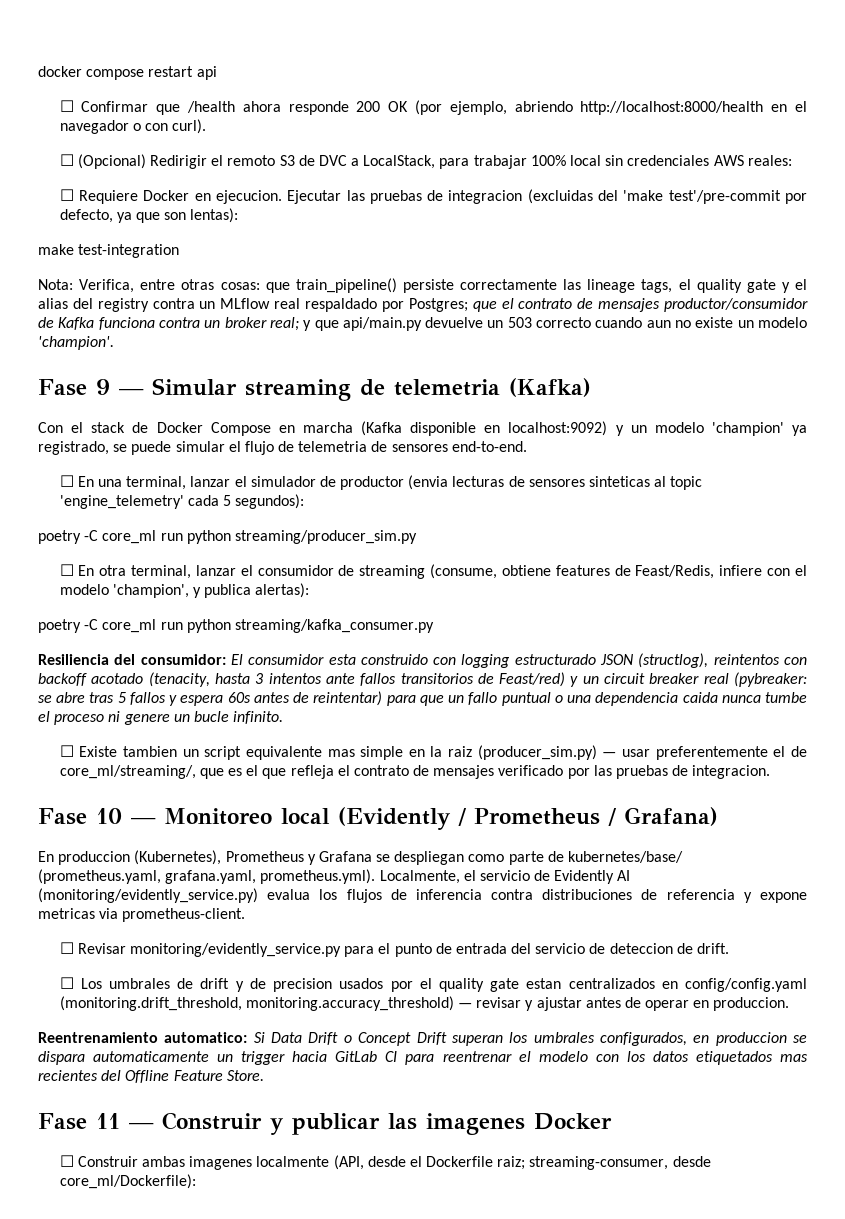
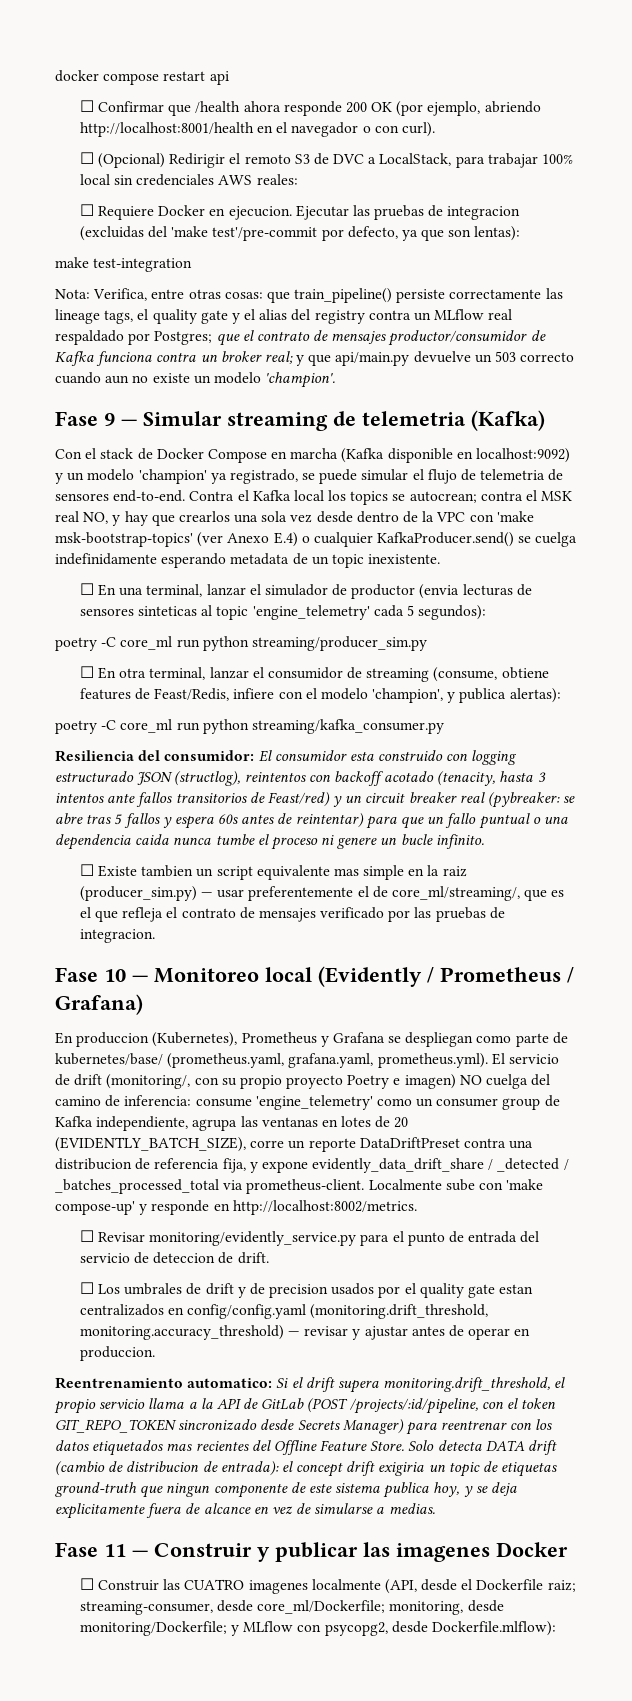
- ☐ Confirmar que /health ahora responde 200 OK (por ejemplo, abriendo http://localhost:8000/health en el navegador o con curl).
+ ☐ Confirmar que /health ahora responde 200 OK (por ejemplo, abriendo http://localhost:8001/health en el navegador o con curl).
+ Contra el Kafka local los topics se autocrean; contra el MSK real NO, y hay que crearlos una sola vez desde dentro de la VPC con 'make msk-bootstrap-topics' (ver Anexo E.4) o cualquier KafkaProducer.send() se cuelga indefinidamente esperando metadata de un topic inexistente.
- En produccion (Kubernetes), Prometheus y Grafana se despliegan como parte de kubernetes/base/ (prometheus.yaml, grafana.yaml, prometheus.yml). Localmente, el servicio de Evidently AI (monitoring/evidently_service.py) evalua los flujos de inferencia contra distribuciones de referencia y expone metricas via prometheus-client.
+ En produccion (Kubernetes), Prometheus y Grafana se despliegan como parte de kubernetes/base/ (prometheus.yaml, grafana.yaml, prometheus.yml). El servicio de drift (monitoring/, con su propio proyecto Poetry e imagen) NO cuelga del camino de inferencia: consume 'engine_telemetry' como un consumer group de Kafka independiente, agrupa las ventanas en lotes de 20 (EVIDENTLY_BATCH_SIZE), corre un reporte DataDriftPreset contra una distribucion de referencia fija, y expone evidently_data_drift_share / _detected / _batches_processed_total via prometheus-client. Localmente sube con 'make compose-up' y responde en http://localhost:8002/metrics.
- Reentrenamiento automatico: Si Data Drift o Concept Drift superan los umbrales configurados, en produccion se dispara automaticamente un trigger hacia GitLab CI para reentrenar el modelo con los datos etiquetados mas recientes del Offline Feature Store.
+ Reentrenamiento automatico: Si el drift supera monitoring.drift_threshold, el propio servicio llama a la API de GitLab (POST /projects/:id/pipeline, con el token GIT_REPO_TOKEN sincronizado desde Secrets Manager) para reentrenar con los datos etiquetados mas recientes del Offline Feature Store. Solo detecta DATA drift (cambio de distribucion de entrada): el concept drift exigiria un topic de etiquetas ground-truth que ningun componente de este sistema publica hoy, y se deja explicitamente fuera de alcance en vez de simularse a medias.
- ☐ Construir ambas imagenes localmente (API, desde el Dockerfile raiz; streaming-consumer, desde core_ml/Dockerfile):
+ ☐ Construir las CUATRO imagenes localmente (API, desde el Dockerfile raiz; streaming-consumer, desde core_ml/Dockerfile; monitoring, desde monitoring/Dockerfile; y MLflow con psycopg2, desde Dockerfile.mlflow):

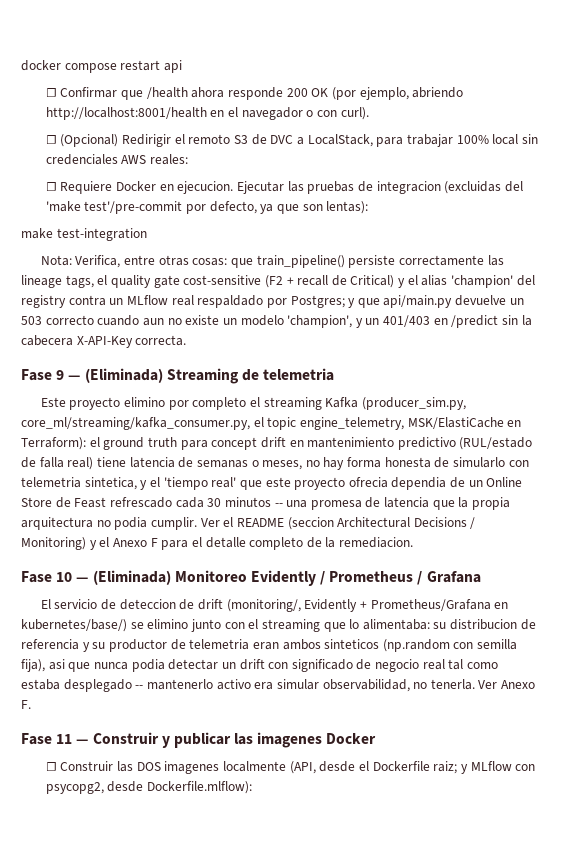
- Nota: Verifica, entre otras cosas: que train_pipeline() persiste correctamente las lineage tags, el quality gate y el alias del registry contra un MLflow real respaldado por Postgres; que el contrato de mensajes productor/consumidor de Kafka funciona contra un broker real; y que api/main.py devuelve un 503 correcto cuando aun no existe un modelo 'champion'.
+ Nota: Verifica, entre otras cosas: que train_pipeline() persiste correctamente las lineage tags, el quality gate cost-sensitive (F2 + recall de Critical) y el alias 'champion' del registry contra un MLflow real respaldado por Postgres; y que api/main.py devuelve un 503 correcto cuando aun no existe un modelo 'champion', y un 401/403 en /predict sin la cabecera X-API-Key correcta.
- Fase 9 — Simular streaming de telemetria (Kafka)
- Con el stack de Docker Compose en marcha (Kafka disponible en localhost:9092) y un modelo 'champion' ya registrado, se puede simular el flujo de telemetria de sensores end-to-end. Contra el Kafka local los topics se autocrean; contra el MSK real NO, y hay que crearlos una sola vez desde dentro de la VPC con 'make msk-bootstrap-topics' (ver Anexo E.4) o cualquier KafkaProducer.send() se cuelga indefinidamente esperando metadata de un topic inexistente.
- ☐ En una terminal, lanzar el simulador de productor (envia lecturas de sensores sinteticas al topic 'engine_telemetry' cada 5 segundos):
- poetry -C core_ml run python streaming/producer_sim.py
- ☐ En otra terminal, lanzar el consumidor de streaming (consume, obtiene features de Feast/Redis, infiere con el modelo 'champion', y publica alertas):
- poetry -C core_ml run python streaming/kafka_consumer.py
- Resiliencia del consumidor: El consumidor esta construido con logging estructurado JSON (structlog), reintentos con backoff acotado (tenacity, hasta 3 intentos ante fallos transitorios de Feast/red) y un circuit breaker real (pybreaker: se abre tras 5 fallos y espera 60s antes de reintentar) para que un fallo puntual o una dependencia caida nunca tumbe el proceso ni genere un bucle infinito.
- ☐ Existe tambien un script equivalente mas simple en la raiz (producer_sim.py) — usar preferentemente el de core_ml/streaming/, que es el que refleja el contrato de mensajes verificado por las pruebas de integracion.
- Fase 10 — Monitoreo local (Evidently / Prometheus / Grafana)
- En produccion (Kubernetes), Prometheus y Grafana se despliegan como parte de kubernetes/base/ (prometheus.yaml, grafana.yaml, prometheus.yml). El servicio de drift (monitoring/, con su propio proyecto Poetry e imagen) NO cuelga del camino de inferencia: consume 'engine_telemetry' como un consumer group de Kafka independiente, agrupa las ventanas en lotes de 20 (EVIDENTLY_BATCH_SIZE), corre un reporte DataDriftPreset contra una distribucion de referencia fija, y expone evidently_data_drift_share / _detected / _batches_processed_total via prometheus-client. Localmente sube con 'make compose-up' y responde en http://localhost:8002/metrics.
- ☐ Revisar monitoring/evidently_service.py para el punto de entrada del servicio de deteccion de drift.
- ☐ Los umbrales de drift y de precision usados por el quality gate estan centralizados en config/config.yaml (monitoring.drift_threshold, monitoring.accuracy_threshold) — revisar y ajustar antes de operar en produccion.
- Reentrenamiento automatico: Si el drift supera monitoring.drift_threshold, el propio servicio llama a la API de GitLab (POST /projects/:id/pipeline, con el token GIT_REPO_TOKEN sincronizado desde Secrets Manager) para reentrenar con los datos etiquetados mas recientes del Offline Feature Store. Solo detecta DATA drift (cambio de distribucion de entrada): el concept drift exigiria un topic de etiquetas ground-truth que ningun componente de este sistema publica hoy, y se deja explicitamente fuera de alcance en vez de simularse a medias.
+ Fase 9 — (Eliminada) Streaming de telemetria
+ Este proyecto elimino por completo el streaming Kafka (producer_sim.py, core_ml/streaming/kafka_consumer.py, el topic engine_telemetry, MSK/ElastiCache en Terraform): el ground truth para concept drift en mantenimiento predictivo (RUL/estado de falla real) tiene latencia de semanas o meses, no hay forma honesta de simularlo con telemetria sintetica, y el 'tiempo real' que este proyecto ofrecia dependia de un Online Store de Feast refrescado cada 30 minutos -- una promesa de latencia que la propia arquitectura no podia cumplir. Ver el README (seccion Architectural Decisions / Monitoring) y el Anexo F para el detalle completo de la remediacion.
+ Fase 10 — (Eliminada) Monitoreo Evidently / Prometheus / Grafana
+ El servicio de deteccion de drift (monitoring/, Evidently + Prometheus/Grafana en kubernetes/base/) se elimino junto con el streaming que lo alimentaba: su distribucion de referencia y su productor de telemetria eran ambos sinteticos (np.random con semilla fija), asi que nunca podia detectar un drift con significado de negocio real tal como estaba desplegado -- mantenerlo activo era simular observabilidad, no tenerla. Ver Anexo F.
- ☐ Construir las CUATRO imagenes localmente (API, desde el Dockerfile raiz; streaming-consumer, desde core_ml/Dockerfile; monitoring, desde monitoring/Dockerfile; y MLflow con psycopg2, desde Dockerfile.mlflow):
+ ☐ Construir las DOS imagenes localmente (API, desde el Dockerfile raiz; y MLflow con psycopg2, desde Dockerfile.mlflow):

